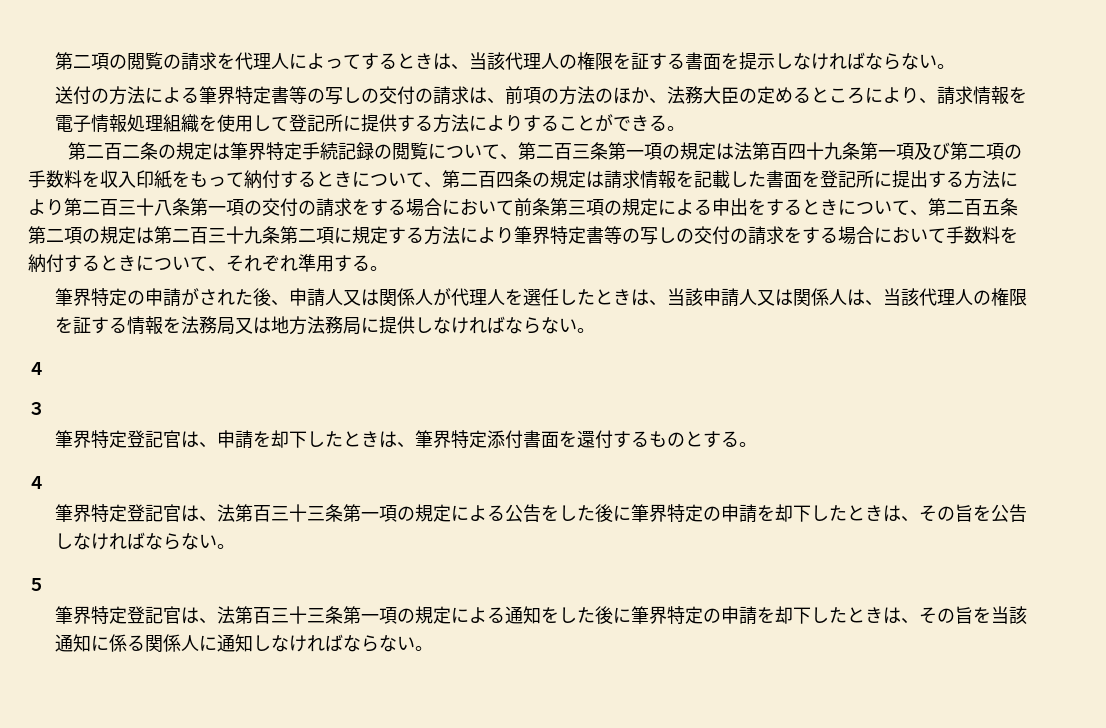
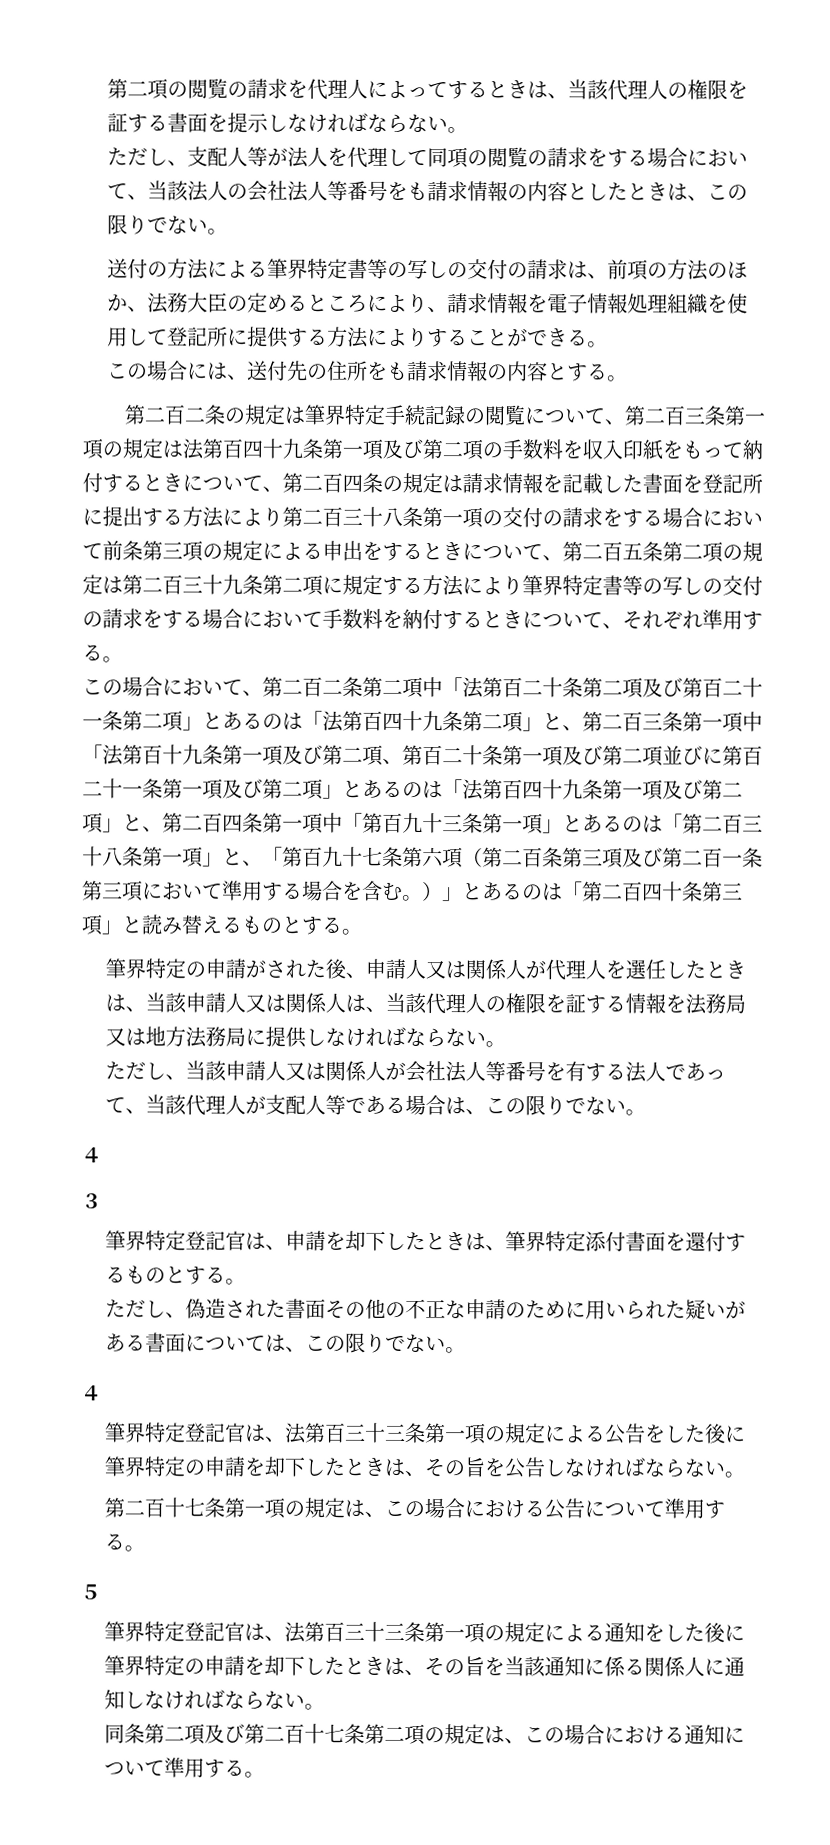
+ ただし、支配人等が法人を代理して同項の閲覧の請求をする場合において、当該法人の会社法人等番号をも請求情報の内容としたときは、この限りでない。
+ この場合には、送付先の住所をも請求情報の内容とする。
+ この場合において、第二百二条第二項中「法第百二十条第二項及び第百二十一条第二項」とあるのは「法第百四十九条第二項」と、第二百三条第一項中「法第百十九条第一項及び第二項、第百二十条第一項及び第二項並びに第百二十一条第一項及び第二項」とあるのは「法第百四十九条第一項及び第二項」と、第二百四条第一項中「第百九十三条第一項」とあるのは「第二百三十八条第一項」と、「第百九十七条第六項（第二百条第三項及び第二百一条第三項において準用する場合を含む。）」とあるのは「第二百四十条第三項」と読み替えるものとする。
+ ただし、当該申請人又は関係人が会社法人等番号を有する法人であって、当該代理人が支配人等である場合は、この限りでない。
+ ただし、偽造された書面その他の不正な申請のために用いられた疑いがある書面については、この限りでない。
+ 第二百十七条第一項の規定は、この場合における公告について準用する。
+ 同条第二項及び第二百十七条第二項の規定は、この場合における通知について準用する。

